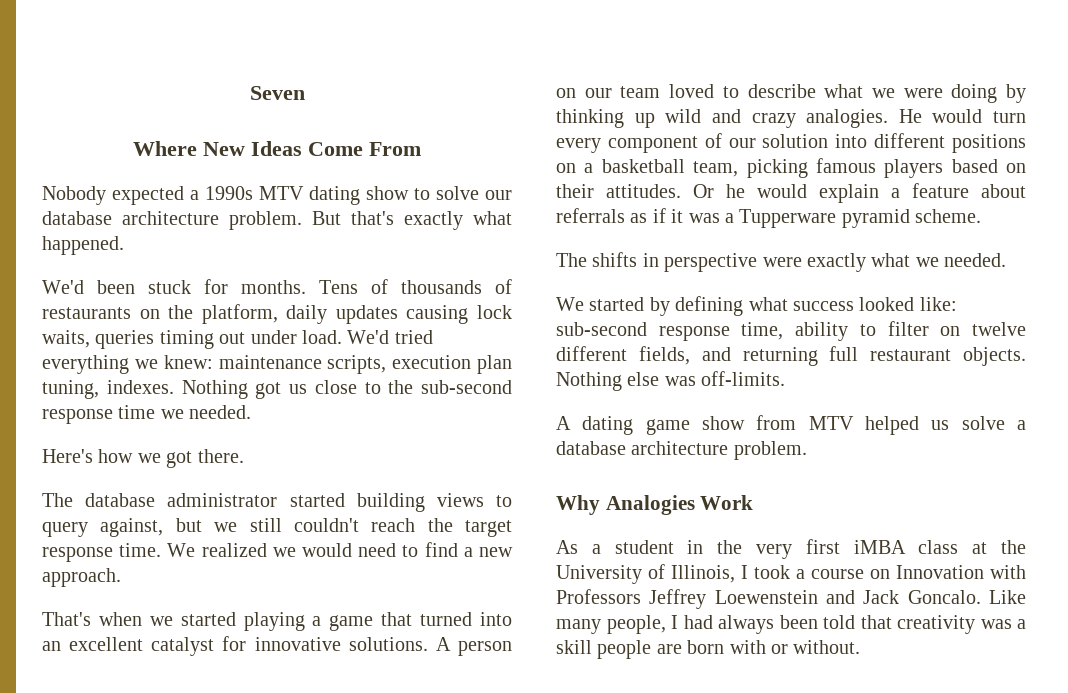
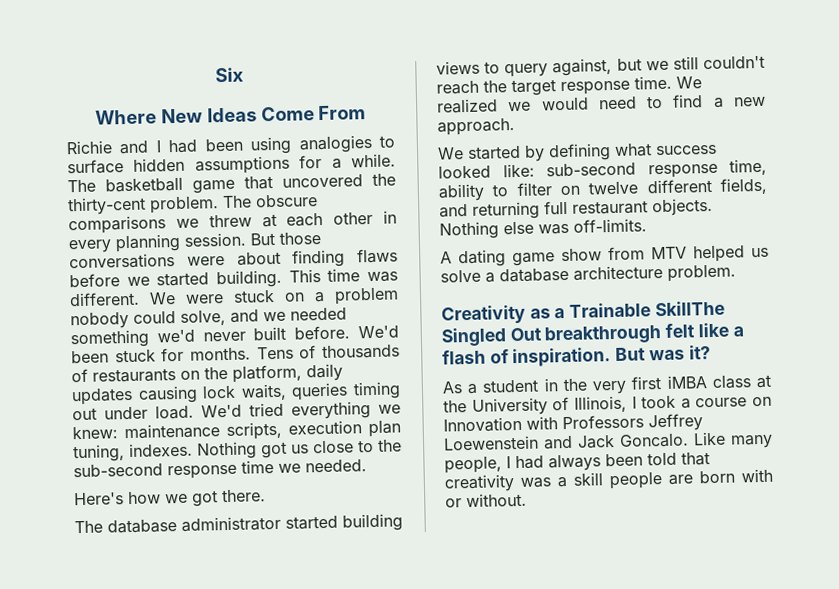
- Seven
+ Six
- Nobody expected a 1990s MTV dating show to solve our database architecture problem. But that's exactly what happened.
- We'd been stuck for months.
+ Richie and I had been using analogies to surface hidden assumptions for a while. The basketball game that uncovered the thirty-cent problem. The obscure comparisons we threw at each other in every planning session. But those conversations were about finding flaws before we started building. This time was different. We were stuck on a problem nobody could solve, and we needed something we'd never built before. We'd been stuck for months.
- That's when we started playing a game that turned into an excellent catalyst for innovative solutions. A person on our team loved to describe what we were doing by thinking up wild and crazy analogies. He would turn every component of our solution into different positions on a basketball team, picking famous players based on their attitudes. Or he would explain a feature about referrals as if it was a Tupperware pyramid scheme.
- The shifts in perspective were exactly what we needed.
- Why Analogies Work
+ Creativity as a Trainable SkillThe Singled Out breakthrough felt like a flash of inspiration. But was it?

